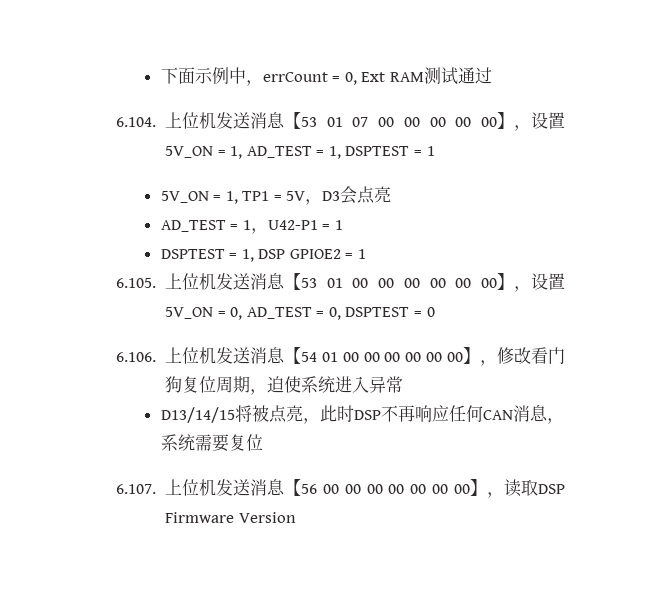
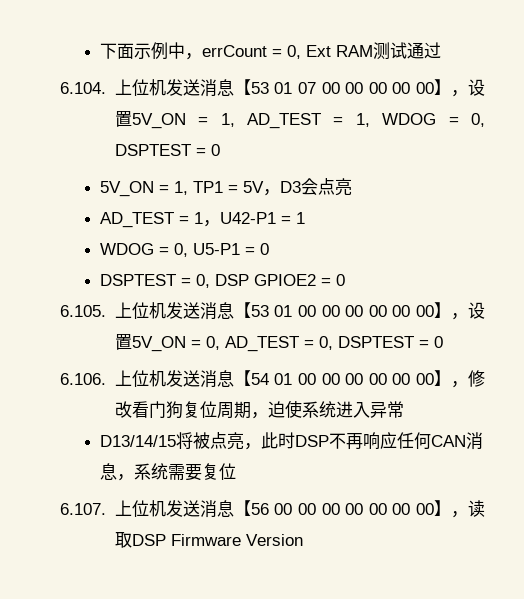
- 6.104.上位机发送消息【53 01 07 00 00 00 00 00】，设置5V_ON = 1, AD_TEST = 1, DSPTEST = 1
+ 6.104.上位机发送消息【53 01 07 00 00 00 00 00】，设置5V_ON = 1, AD_TEST = 1, WDOG = 0, DSPTEST = 0
- DSPTEST = 1, DSP GPIOE2 = 1
+ WDOG = 0, U5-P1 = 0
+ DSPTEST = 0, DSP GPIOE2 = 0

